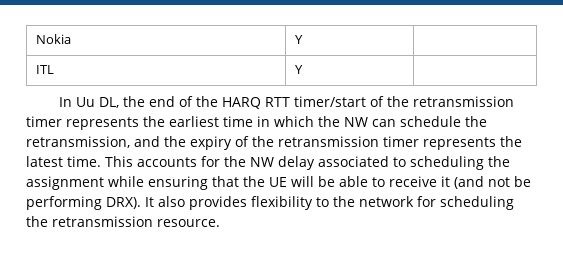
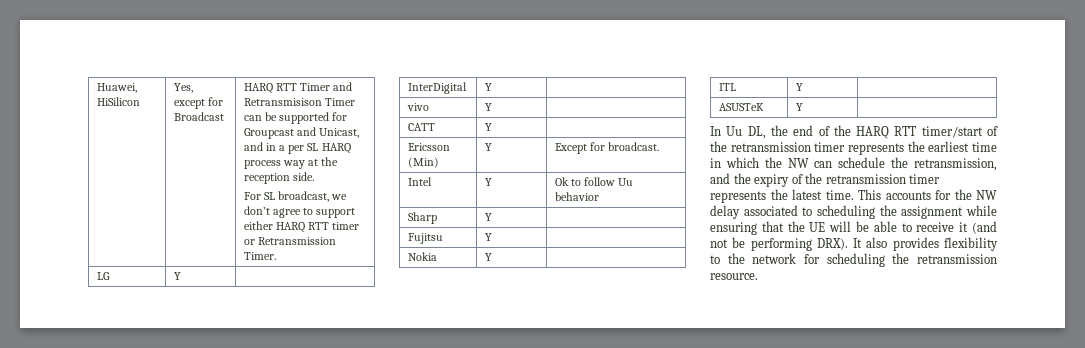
+ Huawei, HiSilicon | Yes, except for Broadcast | HARQ RTT Timer and Retransmisison Timer can be supported for Groupcast and Unicast, and in a per SL HARQ process way at the reception side.
+ For SL broadcast, we don’t agree to support either HARQ RTT timer or Retransmission Timer.
+ LG | Y |
+ InterDigital | Y |
+ vivo | Y |
+ CATT | Y |
+ Ericsson (Min) | Y | Except for broadcast.
+ Intel | Y | Ok to follow Uu behavior
+ Sharp | Y |
+ Fujitsu | Y |
+ ASUSTeK | Y |

